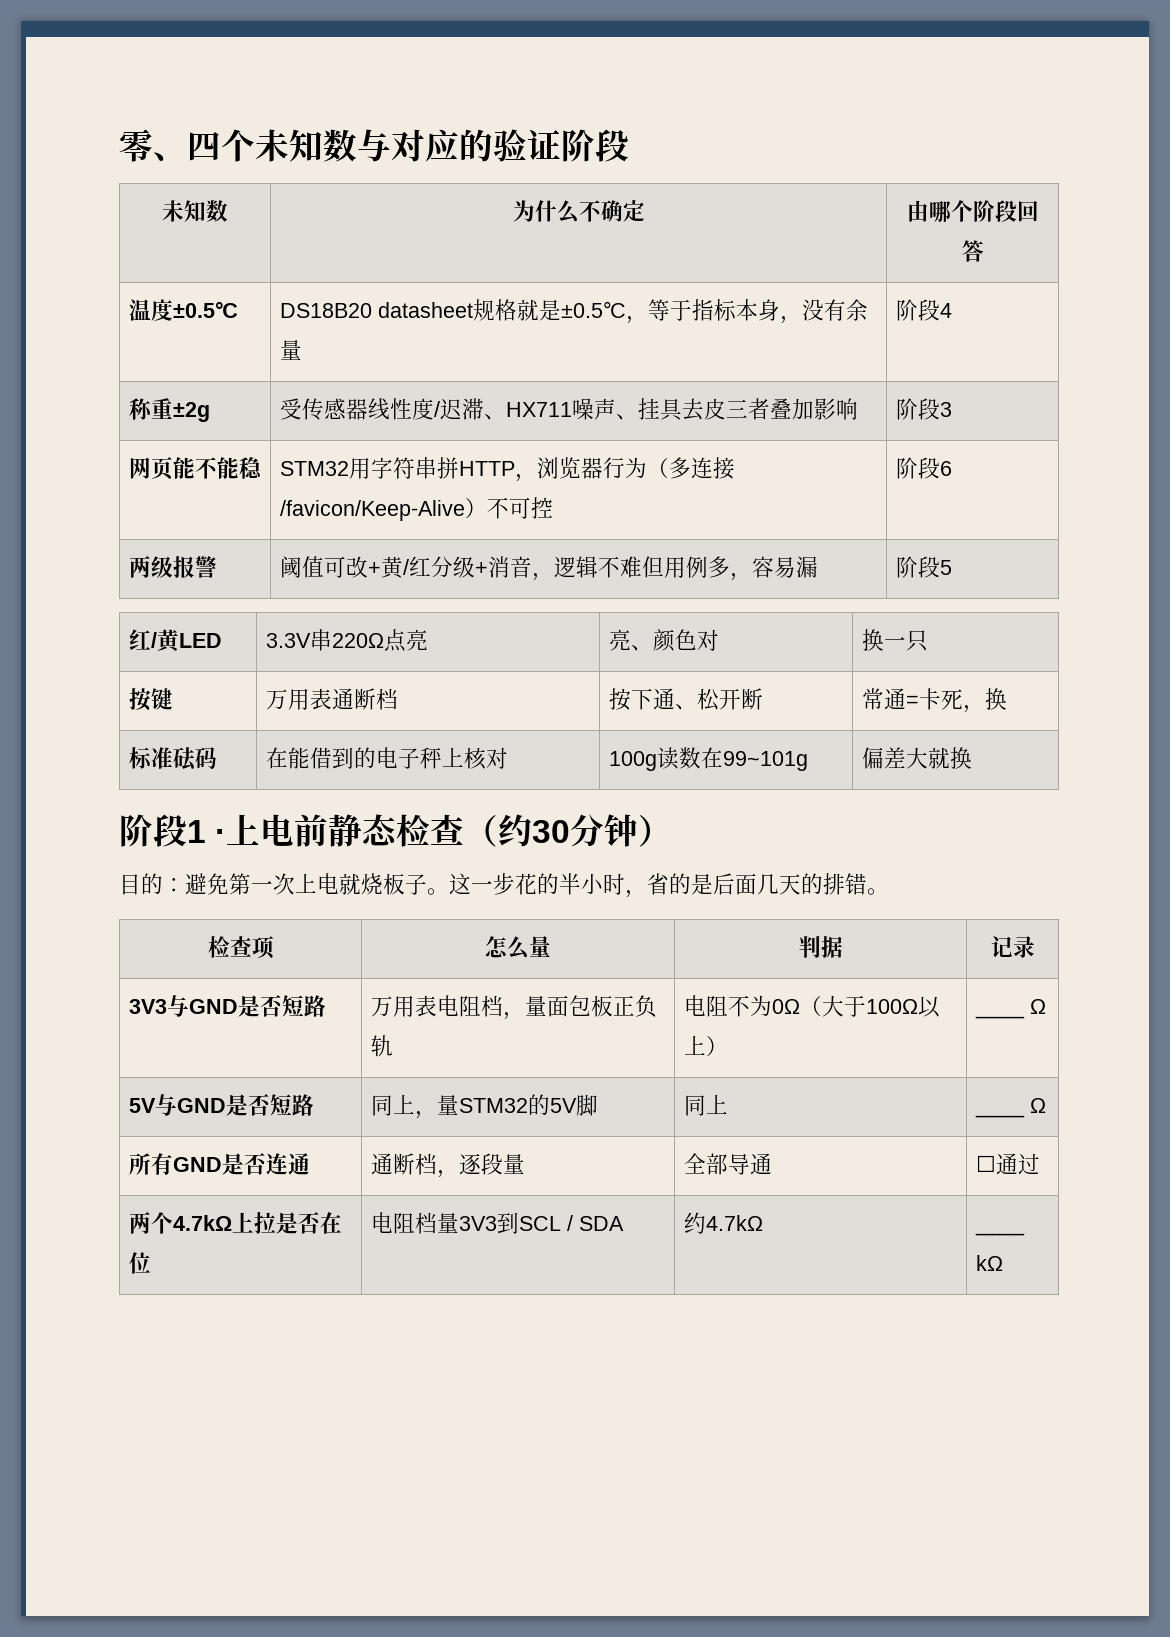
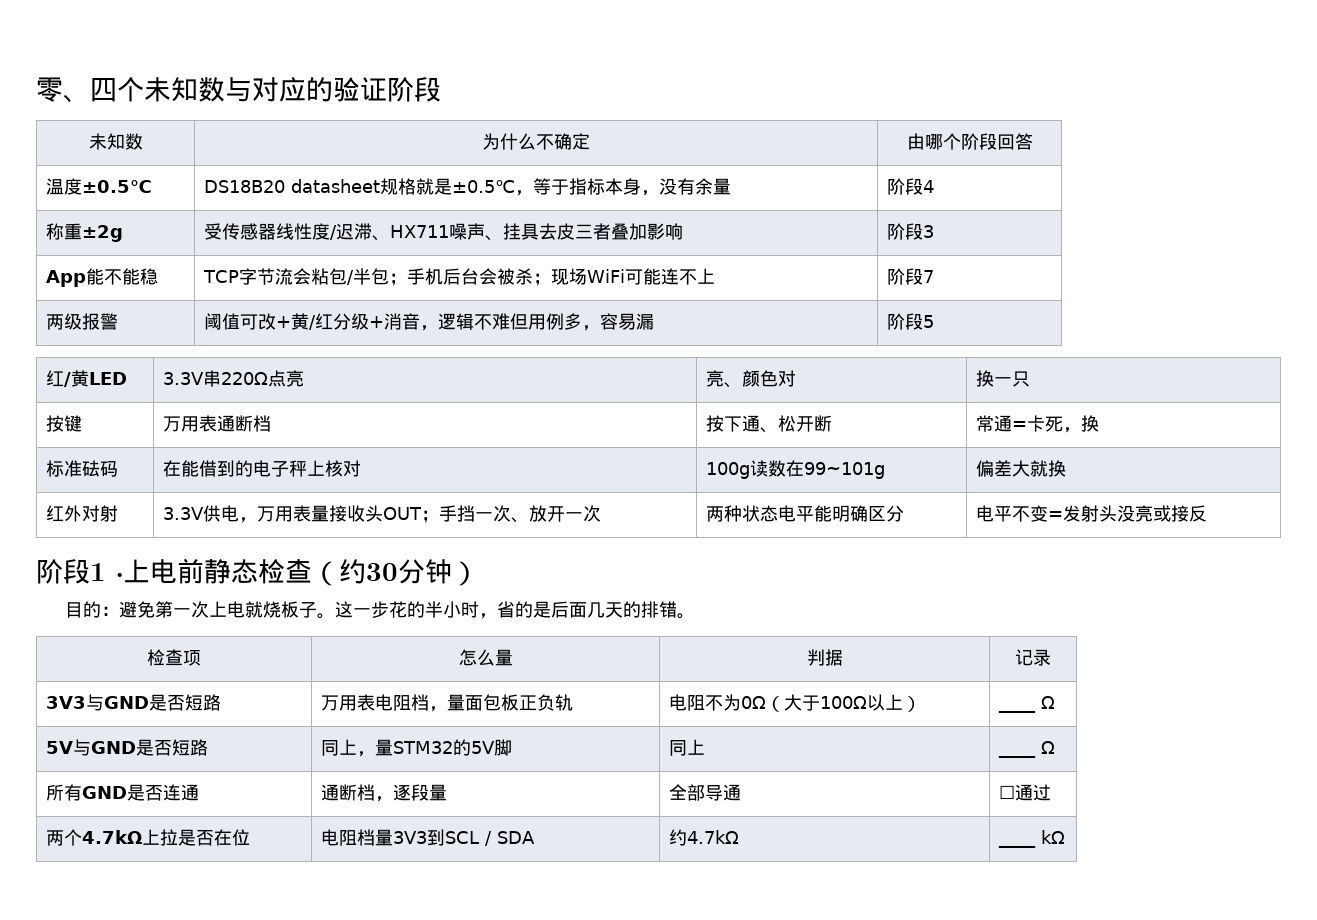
- 网页能不能稳 | STM32用字符串拼HTTP，浏览器行为（多连接/favicon/Keep-Alive）不可控 | 阶段6
+ App能不能稳 | TCP字节流会粘包/半包；手机后台会被杀；现场WiFi可能连不上 | 阶段7
+ 红外对射 | 3.3V供电，万用表量接收头OUT；手挡一次、放开一次 | 两种状态电平能明确区分 | 电平不变=发射头没亮或接反

